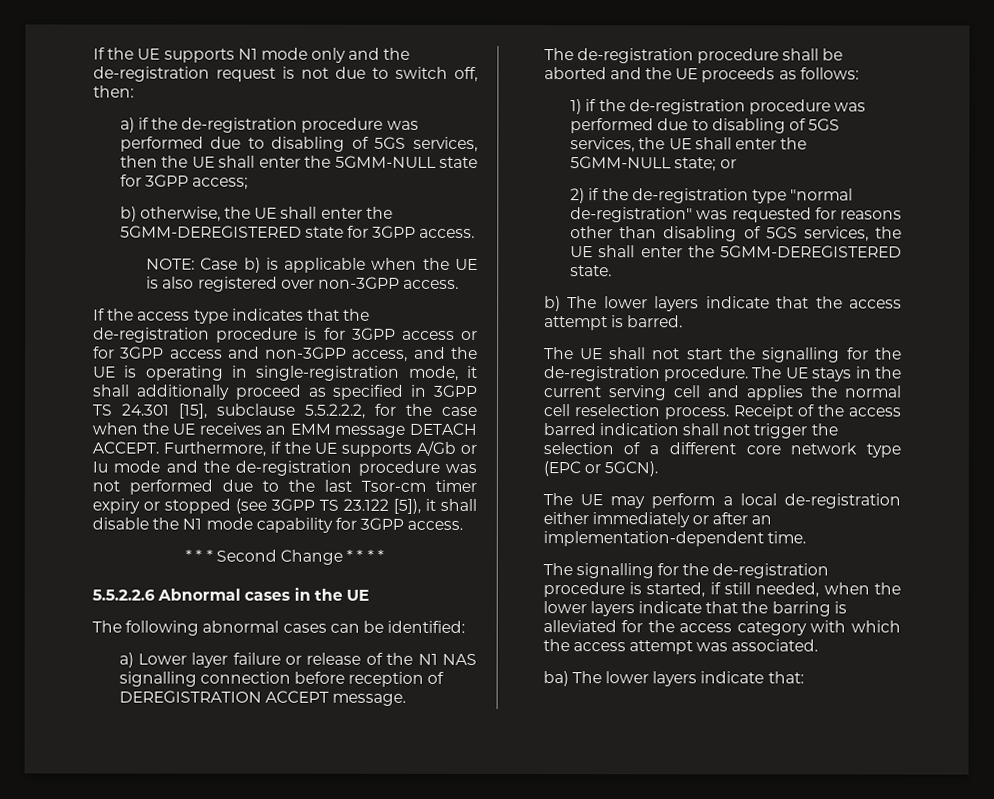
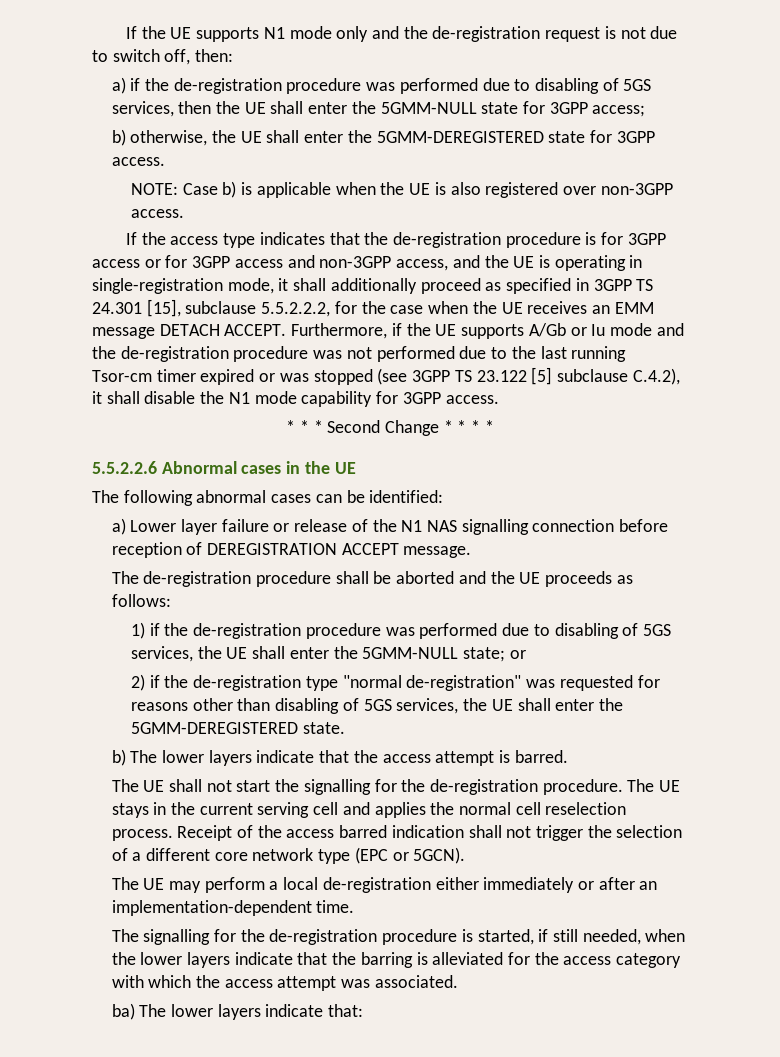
- Furthermore, if the UE supports A/Gb or Iu mode and the de-registration procedure was not performed due to the last Tsor-cm timer expiry or stopped (see 3GPP TS 23.122 [5]), it shall disable the N1 mode capability for 3GPP access.
+ Furthermore, if the UE supports A/Gb or Iu mode and the de-registration procedure was not performed due to the last running Tsor-cm timer expired or was stopped (see 3GPP TS 23.122 [5] subclause C.4.2), it shall disable the N1 mode capability for 3GPP access.

